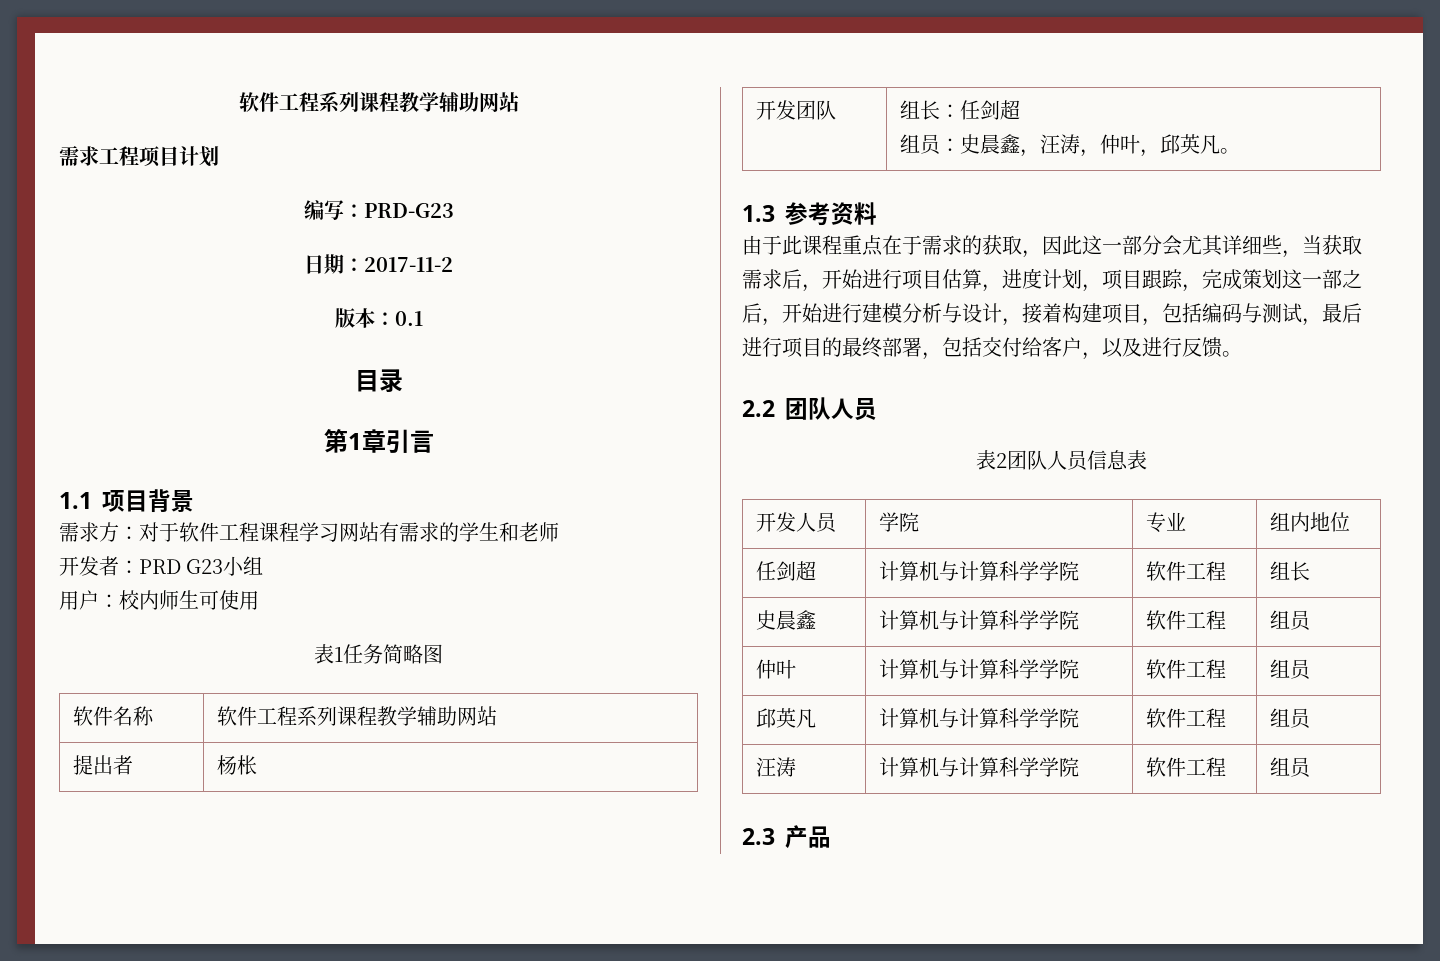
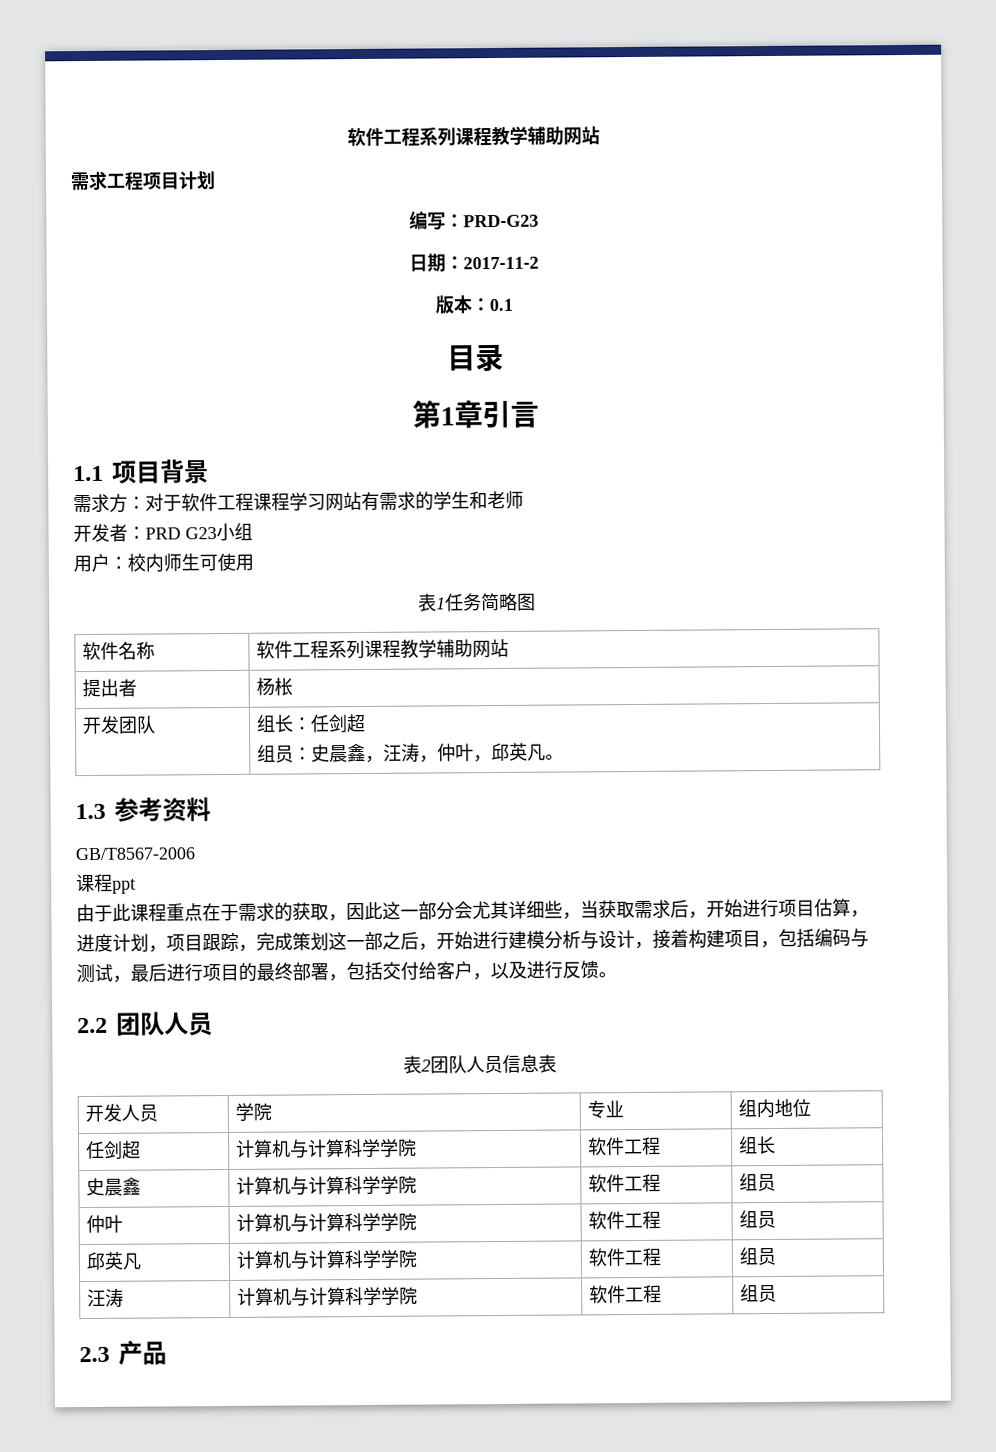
+ GB/T8567-2006
+ 课程ppt

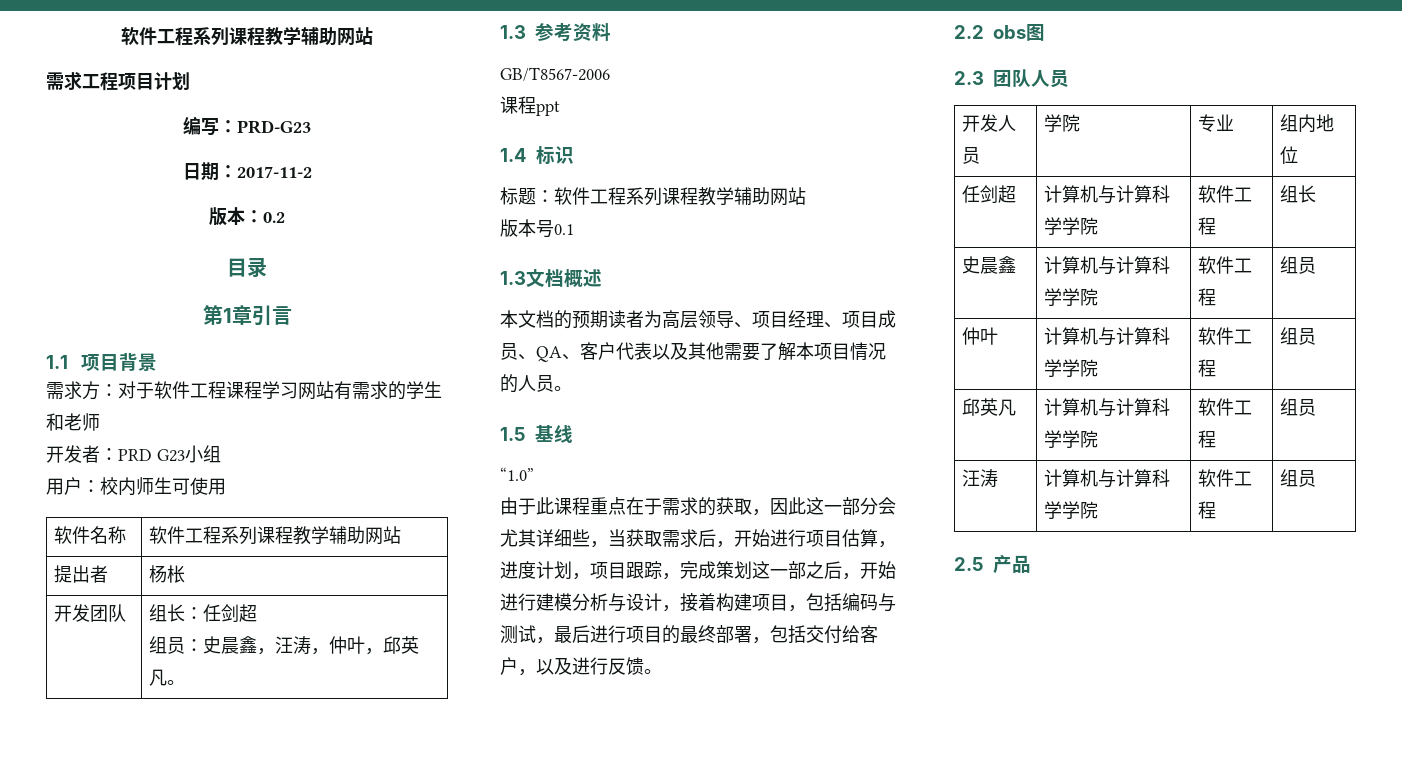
- 版本：0.1
+ 版本：0.2
- 表1任务简略图
+ 1.4标识
+ 标题：软件工程系列课程教学辅助网站
+ 版本号0.1
+ 1.3文档概述
+ 本文档的预期读者为高层领导、项目经理、项目成员、QA、客户代表以及其他需要了解本项目情况的人员。
+ 1.5基线
+ “1.0”
- 2.2团队人员
- 表2团队人员信息表
+ 2.2 obs图
+ 2.3团队人员
- 2.3产品
+ 2.5产品

